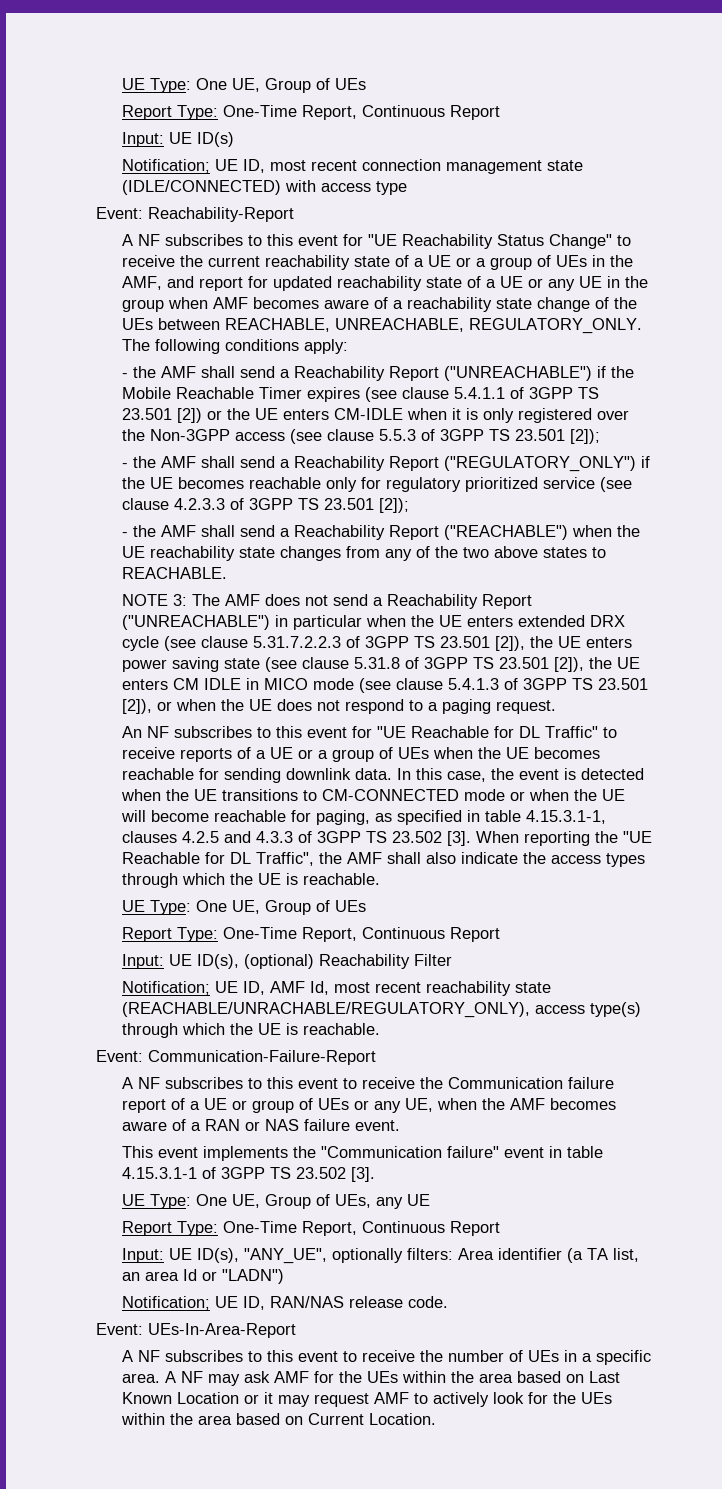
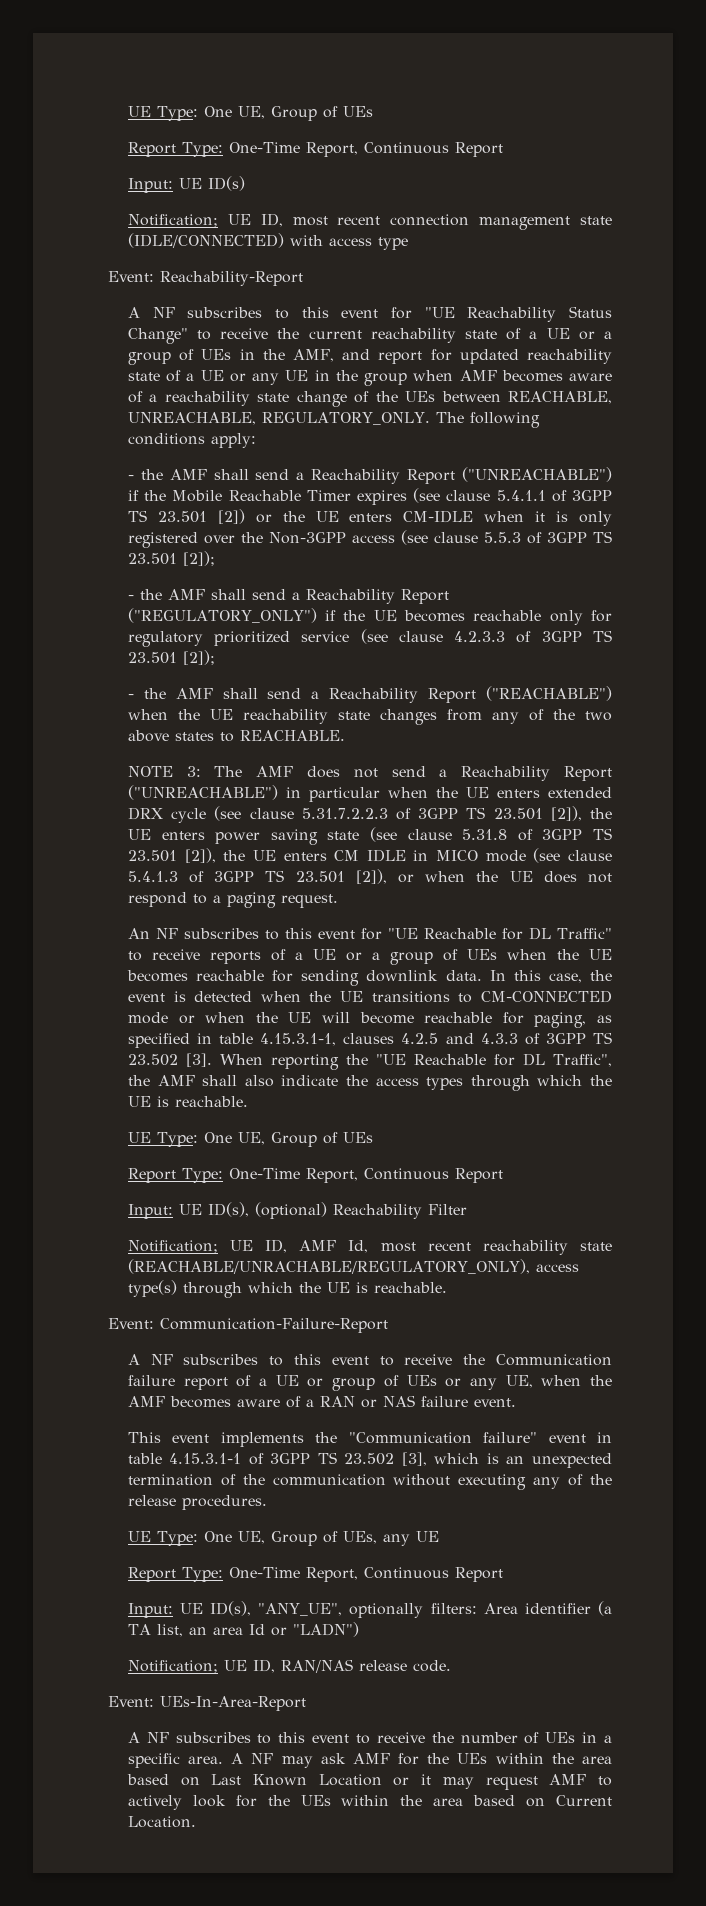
- This event implements the "Communication failure" event in table 4.15.3.1-1 of 3GPP TS 23.502 [3].
+ This event implements the "Communication failure" event in table 4.15.3.1-1 of 3GPP TS 23.502 [3], which is an unexpected termination of the communication without executing any of the release procedures.

